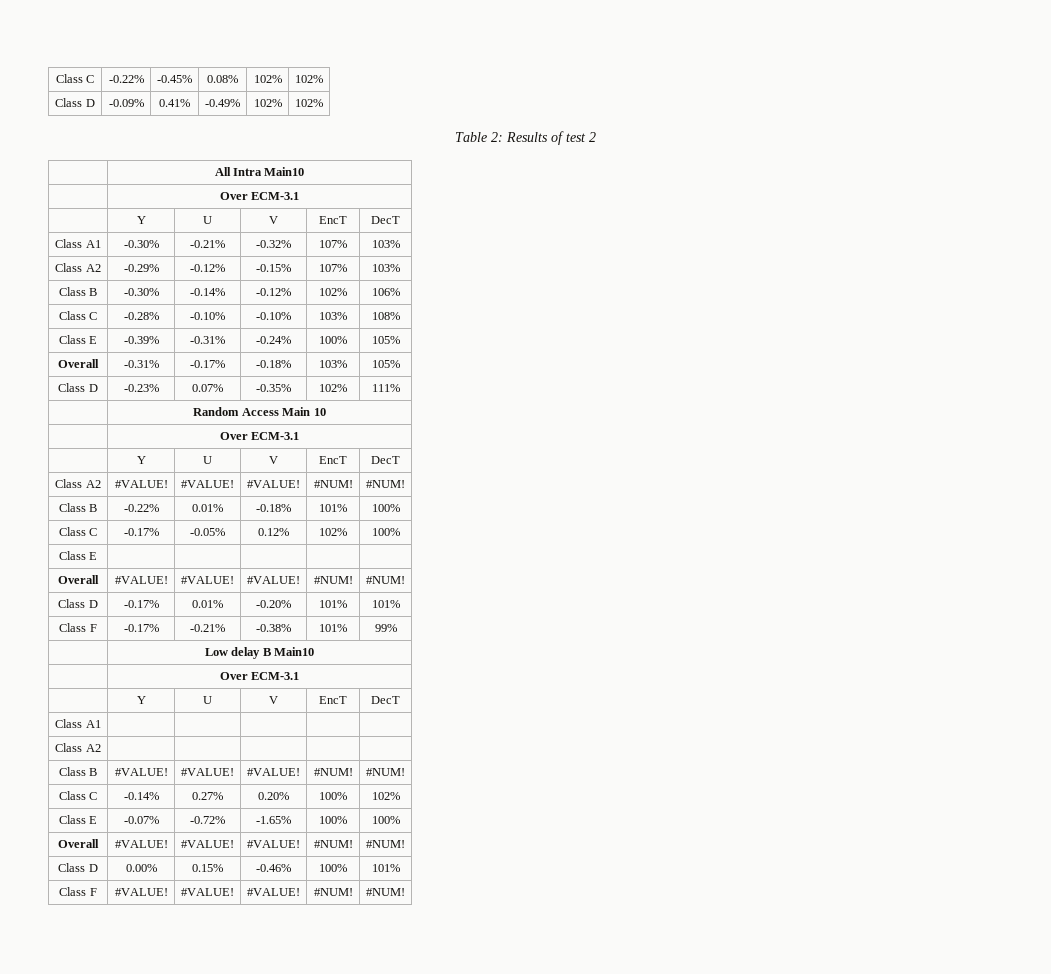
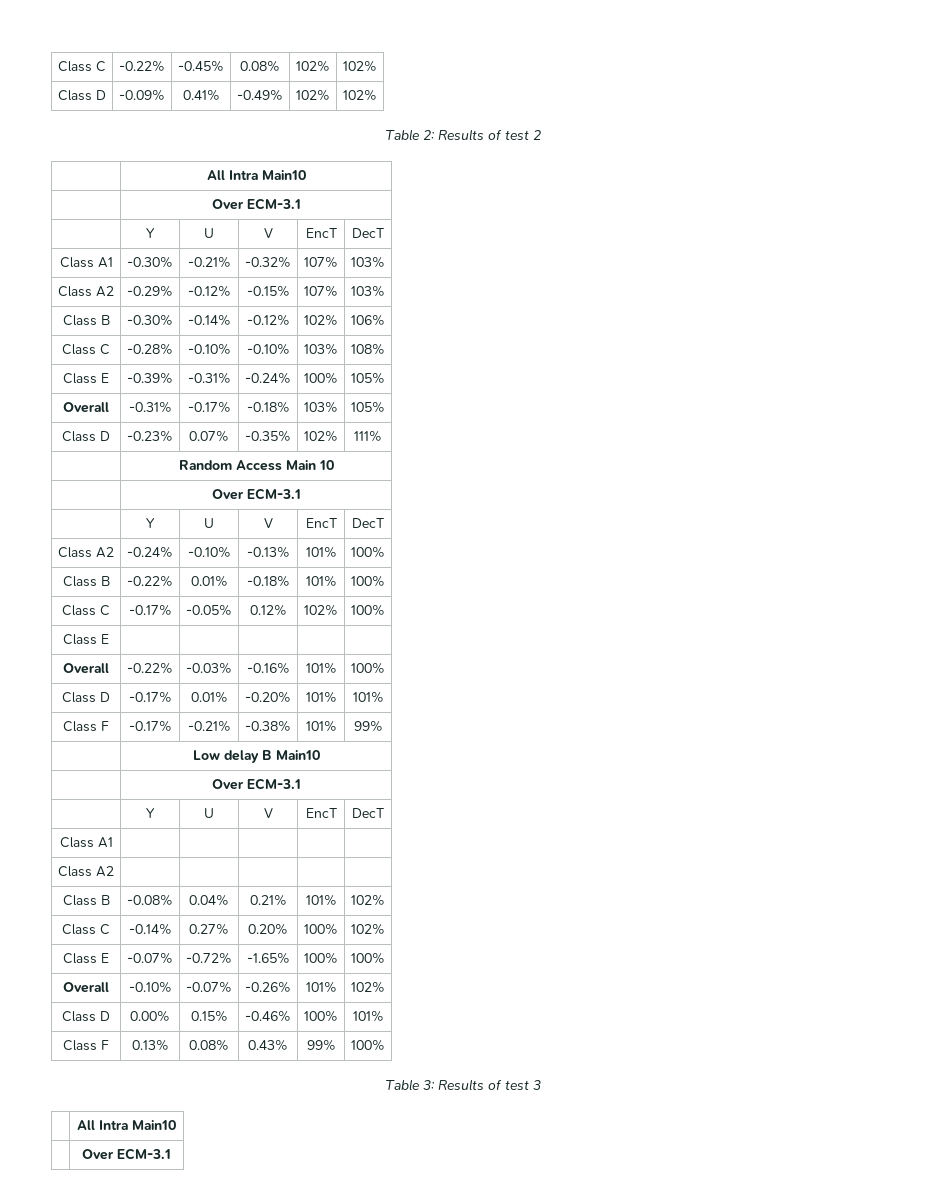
- Class A2 | #VALUE! | #VALUE! | #VALUE! | #NUM! | #NUM!
+ Class A2 | -0.24% | -0.10% | -0.13% | 101% | 100%
  Class E | | | | |
- Overall | #VALUE! | #VALUE! | #VALUE! | #NUM! | #NUM!
+ Overall | -0.22% | -0.03% | -0.16% | 101% | 100%
- Class B | #VALUE! | #VALUE! | #VALUE! | #NUM! | #NUM!
+ Class B | -0.08% | 0.04% | 0.21% | 101% | 102%
  Class E | -0.07% | -0.72% | -1.65% | 100% | 100%
- Overall | #VALUE! | #VALUE! | #VALUE! | #NUM! | #NUM!
+ Overall | -0.10% | -0.07% | -0.26% | 101% | 102%
- Class F | #VALUE! | #VALUE! | #VALUE! | #NUM! | #NUM!
+ Class F | 0.13% | 0.08% | 0.43% | 99% | 100%
+ Table 3: Results of test 3
+ | All Intra Main10
+ | Over ECM-3.1

